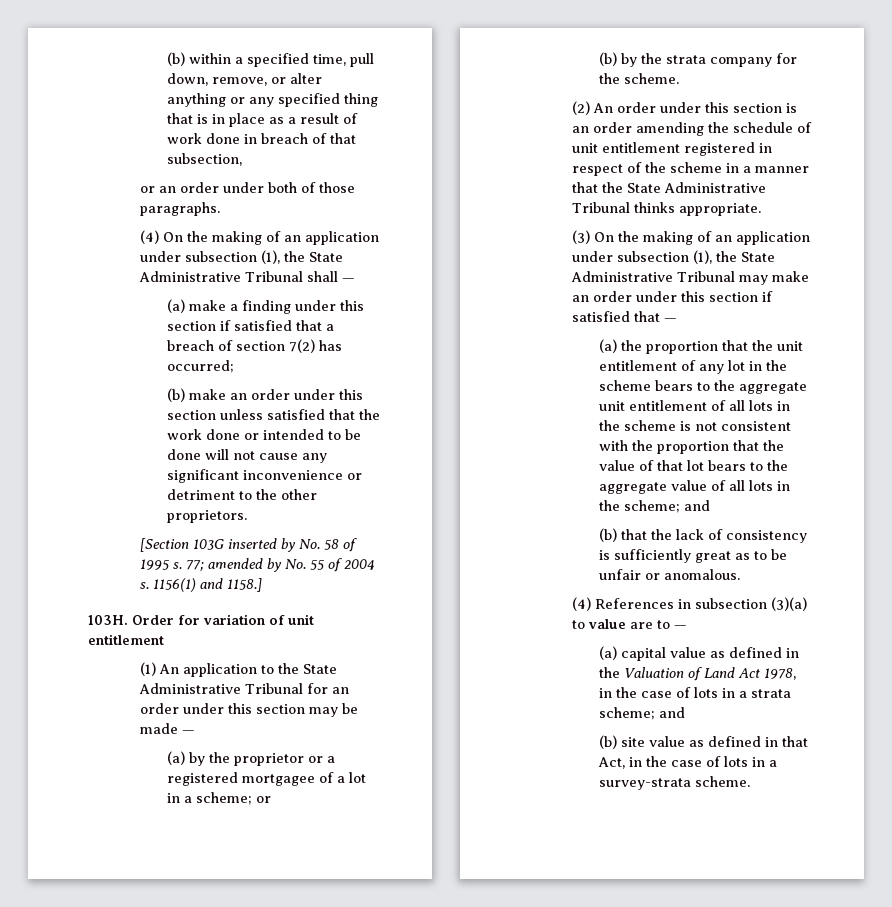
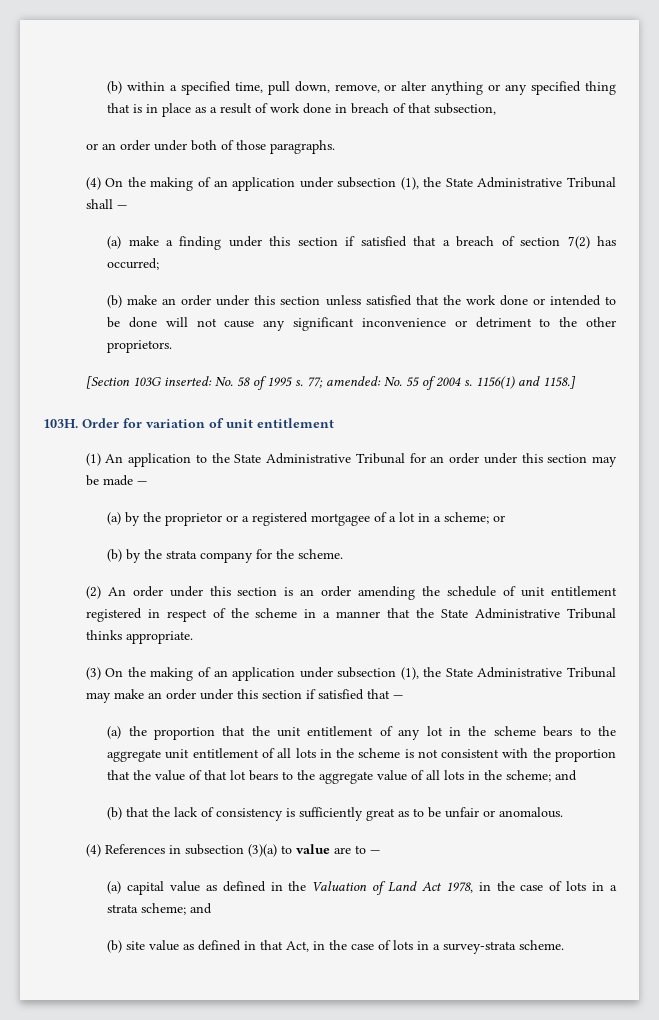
- [Section 103G inserted by No. 58 of 1995 s.
+ [Section 103G inserted: No. 58 of 1995 s.
- 77; amended by No. 55 of 2004 s.
+ 77; amended: No. 55 of 2004 s.

